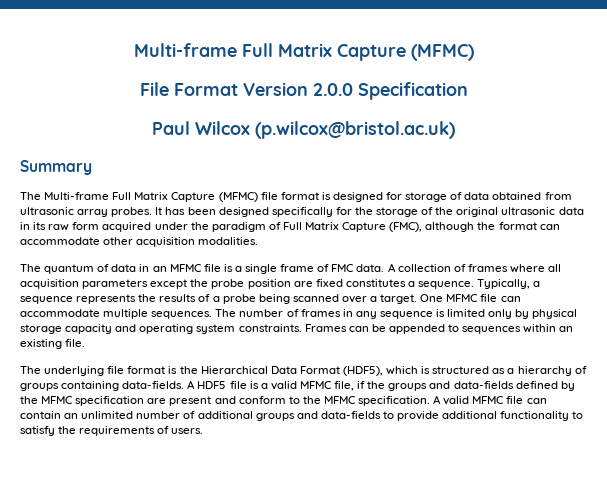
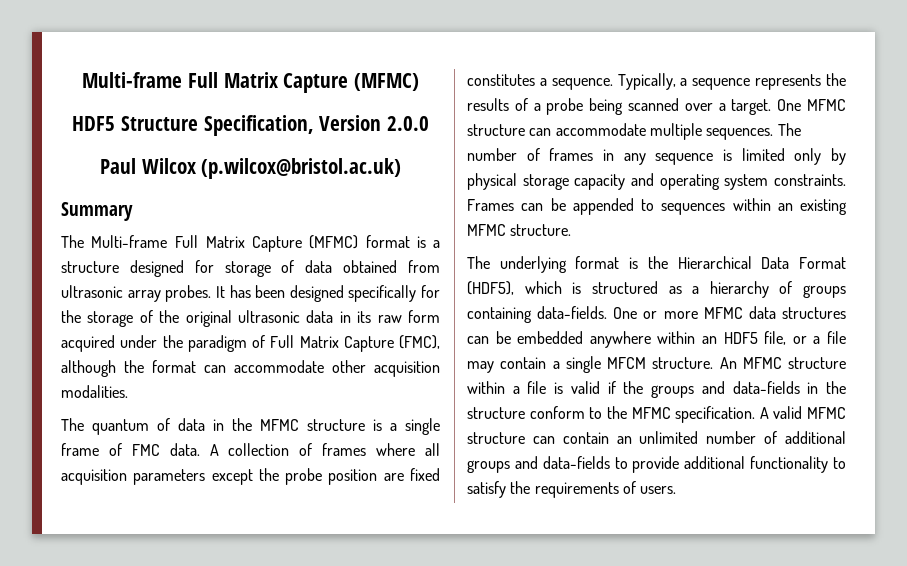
- File Format Version 2.0.0 Specification
+ HDF5 Structure Specification, Version 2.0.0
- The Multi-frame Full Matrix Capture (MFMC) file format is designed for storage of data obtained from ultrasonic array probes.
+ The Multi-frame Full Matrix Capture (MFMC) format is a structure designed for storage of data obtained from ultrasonic array probes.
- The quantum of data in an MFMC file is a single frame of FMC data.
+ The quantum of data in the MFMC structure is a single frame of FMC data.
- One MFMC file can accommodate multiple sequences.
+ One MFMC structure can accommodate multiple sequences.
- Frames can be appended to sequences within an existing file.
+ Frames can be appended to sequences within an existing MFMC structure.
- The underlying file format is the Hierarchical Data Format (HDF5), which is structured as a hierarchy of groups containing data-fields.
+ The underlying format is the Hierarchical Data Format (HDF5), which is structured as a hierarchy of groups containing data-fields.
- A HDF5 file is a valid MFMC file, if the groups and data-fields defined by the MFMC specification are present and conform to the MFMC specification.
+ One or more MFMC data structures can be embedded anywhere within an HDF5 file, or a file may contain a single MFCM structure. An MFMC structure within a file is valid if the groups and data-fields in the structure conform to the MFMC specification.
- A valid MFMC file can contain an unlimited number of additional groups and data-fields to provide additional functionality to satisfy the requirements of users.
+ A valid MFMC structure can contain an unlimited number of additional groups and data-fields to provide additional functionality to satisfy the requirements of users.

